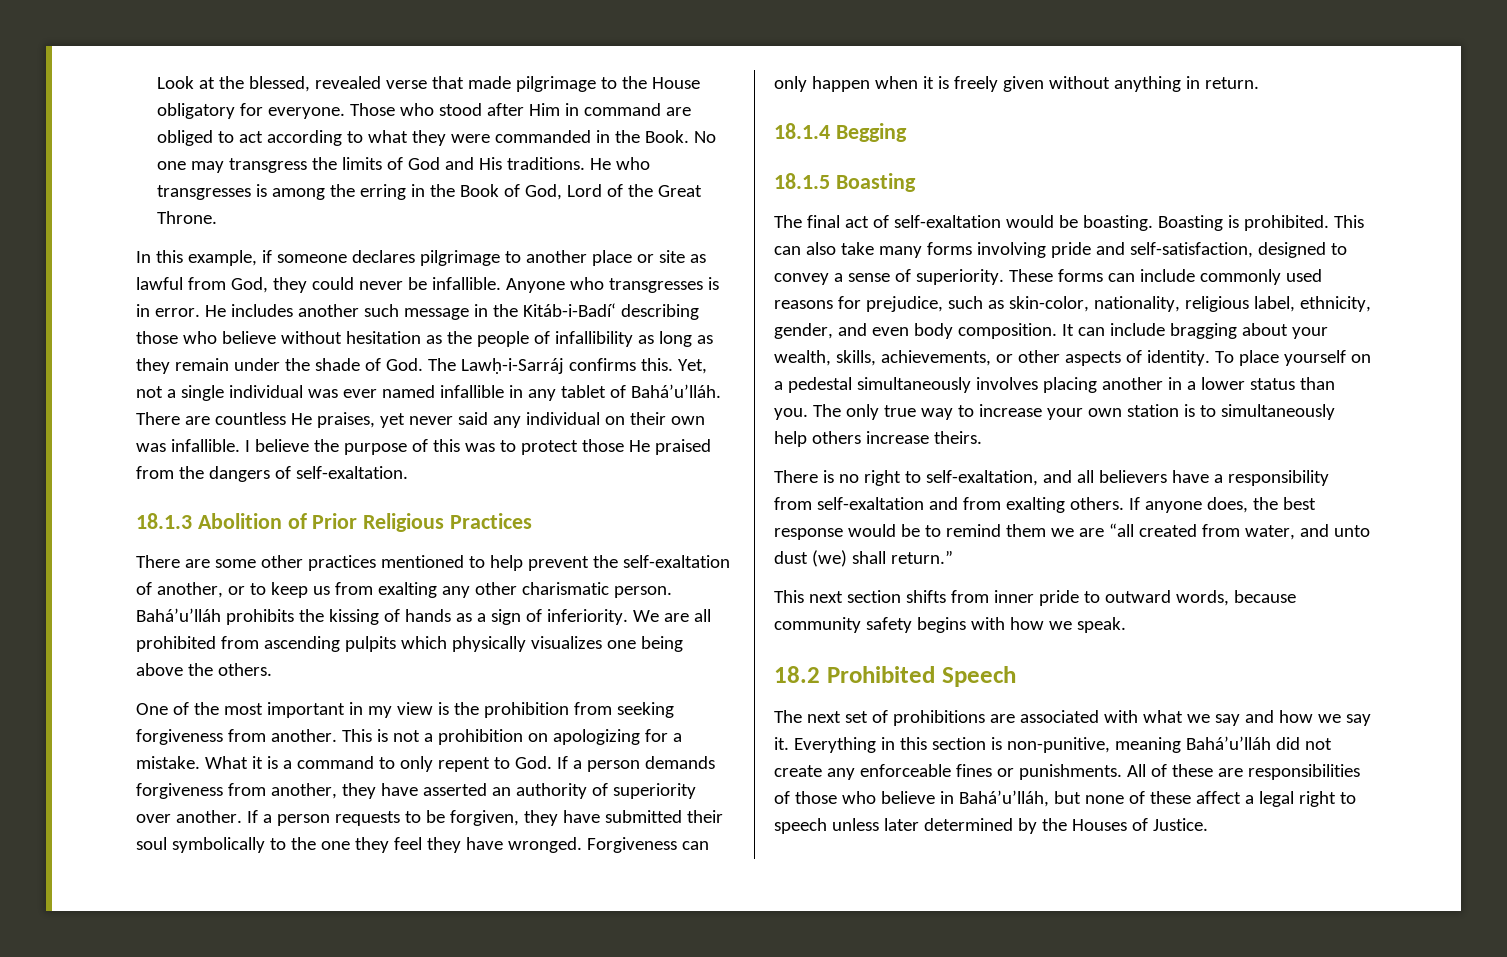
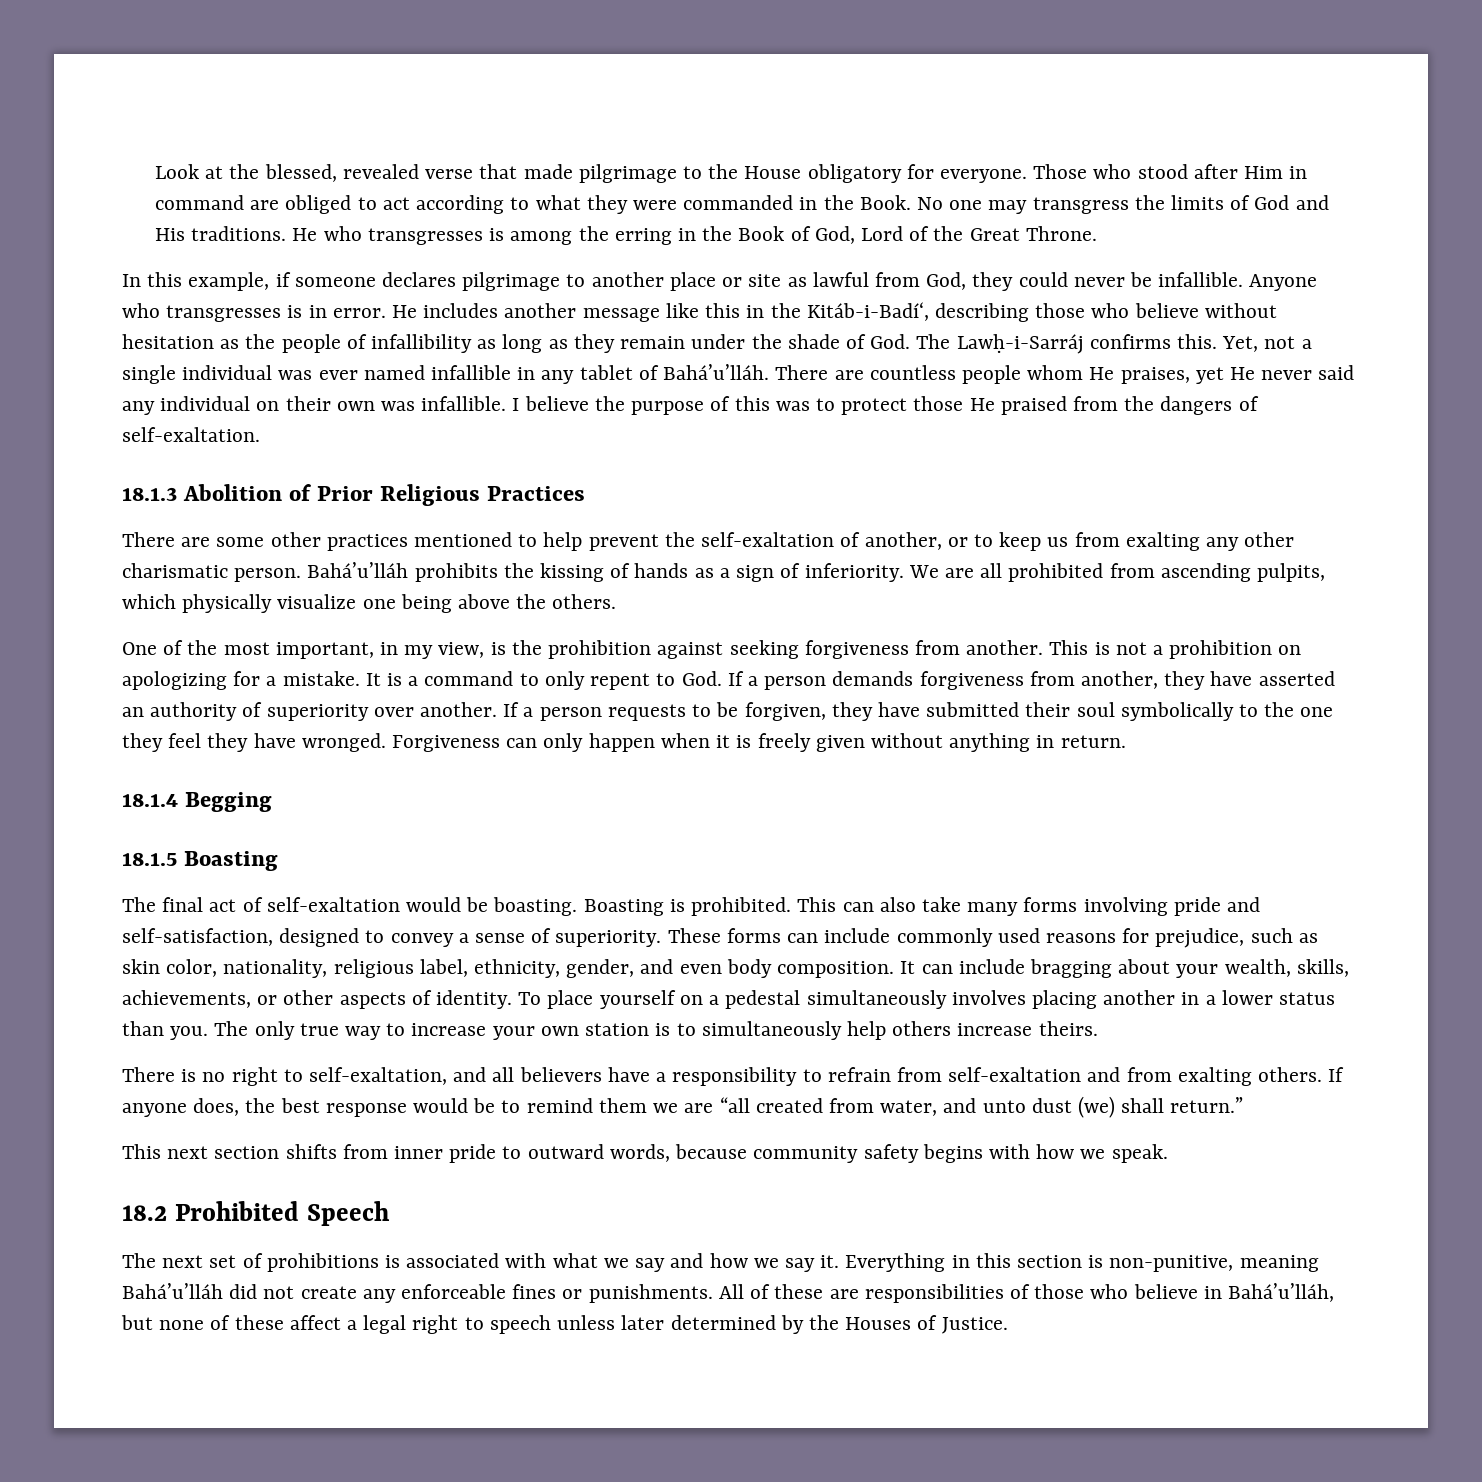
- He includes another such message in the Kitáb-i-Badí‘ describing those who believe without hesitation as the people of infallibility as long as they remain under the shade of God. The Lawḥ-i-Sarráj confirms this.
+ He includes another message like this in the Kitáb-i-Badí‘, describing those who believe without hesitation as the people of infallibility as long as they remain under the shade of God. The Lawḥ-i-Sarráj confirms this.
- There are countless He praises, yet never said any individual on their own was infallible.
+ There are countless people whom He praises, yet He never said any individual on their own was infallible.
- We are all prohibited from ascending pulpits which physically visualizes one being above the others.
+ We are all prohibited from ascending pulpits, which physically visualize one being above the others.
- One of the most important in my view is the prohibition from seeking forgiveness from another.
+ One of the most important, in my view, is the prohibition against seeking forgiveness from another.
- What it is a command to only repent to God. If a person demands forgiveness from another, they have asserted an authority of superiority over another.
+ It is a command to only repent to God. If a person demands forgiveness from another, they have asserted an authority of superiority over another.
- These forms can include commonly used reasons for prejudice, such as skin-color, nationality, religious label, ethnicity, gender, and even body composition.
+ These forms can include commonly used reasons for prejudice, such as skin color, nationality, religious label, ethnicity, gender, and even body composition.
- There is no right to self-exaltation, and all believers have a responsibility from self-exaltation and from exalting others.
+ There is no right to self-exaltation, and all believers have a responsibility to refrain from self-exaltation and from exalting others.
- The next set of prohibitions are associated with what we say and how we say it.
+ The next set of prohibitions is associated with what we say and how we say it.

